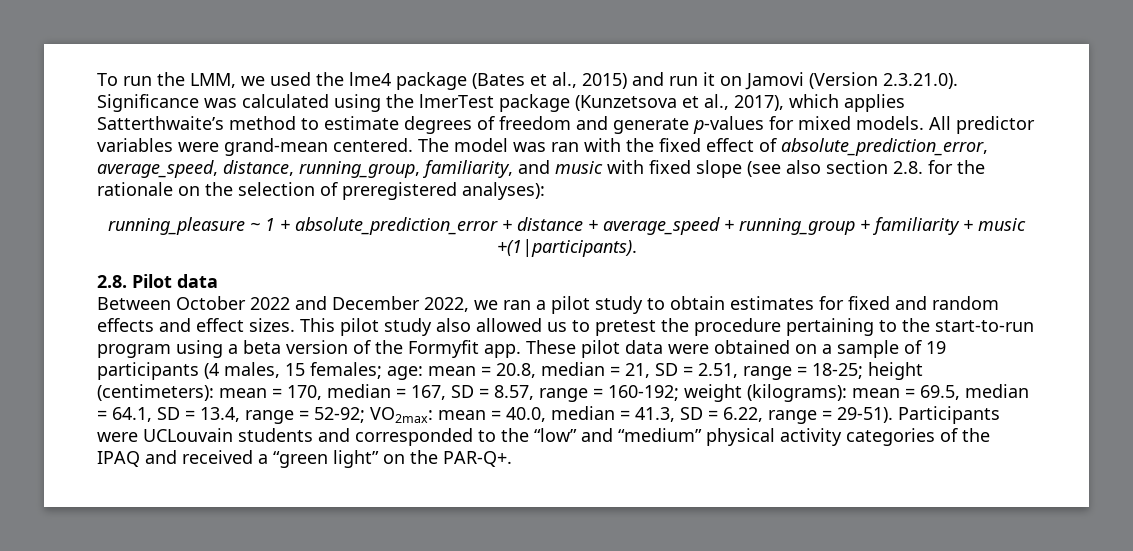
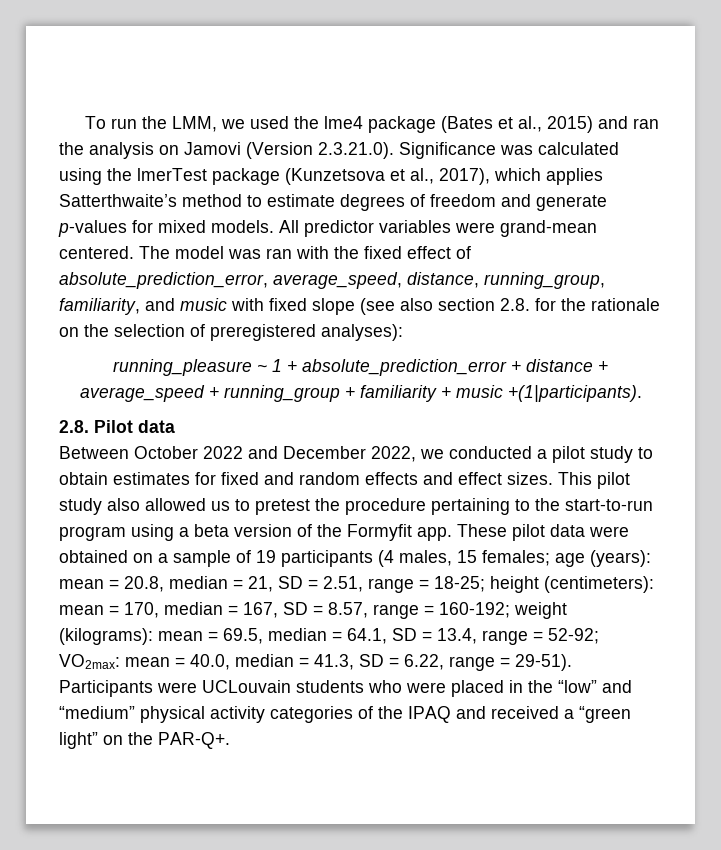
- To run the LMM, we used the lme4 package (Bates et al., 2015) and run it on Jamovi (Version 2.3.21.0). Significance was calculated using the lmerTest package (Kunzetsova et al., 2017), which applies Satterthwaite’s method to estimate degrees of freedom and generate p-values for mixed models.
+ To run the LMM, we used the lme4 package (Bates et al., 2015) and ran the analysis on Jamovi (Version 2.3.21.0). Significance was calculated using the lmerTest package (Kunzetsova et al., 2017), which applies Satterthwaite’s method to estimate degrees of freedom and generate p-values for mixed models.
- Between October 2022 and December 2022, we ran a pilot study to obtain estimates for fixed and random effects and effect sizes.
+ Between October 2022 and December 2022, we conducted a pilot study to obtain estimates for fixed and random effects and effect sizes.
- age:
+ age (years):
- Participants were UCLouvain students and corresponded to the “low” and “medium” physical activity categories of the IPAQ and received a “green light” on the PAR-Q+.
+ Participants were UCLouvain students who were placed in the “low” and “medium” physical activity categories of the IPAQ and received a “green light” on the PAR-Q+.

